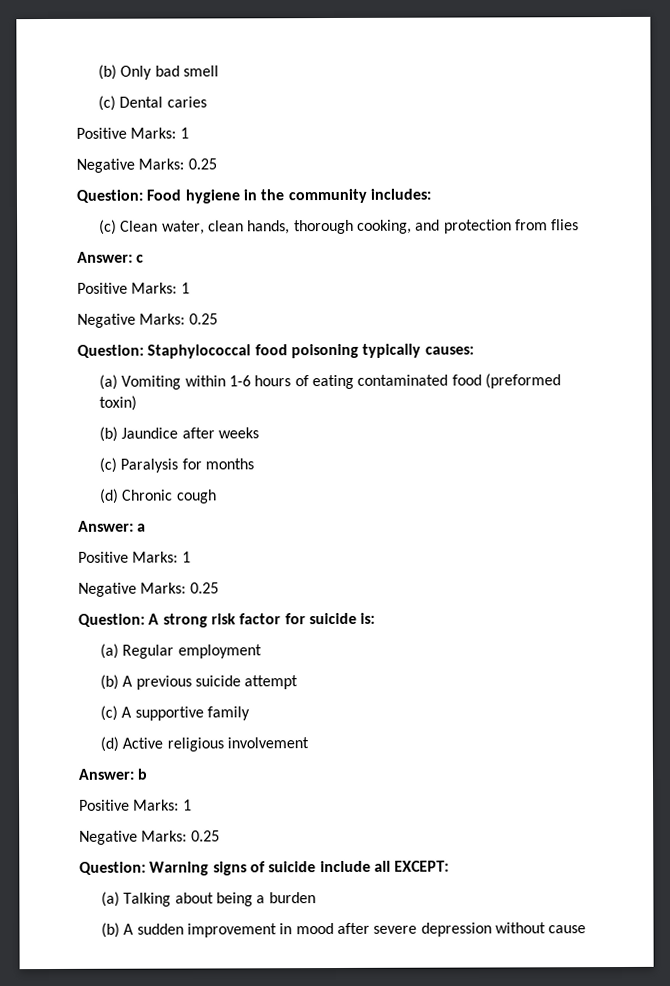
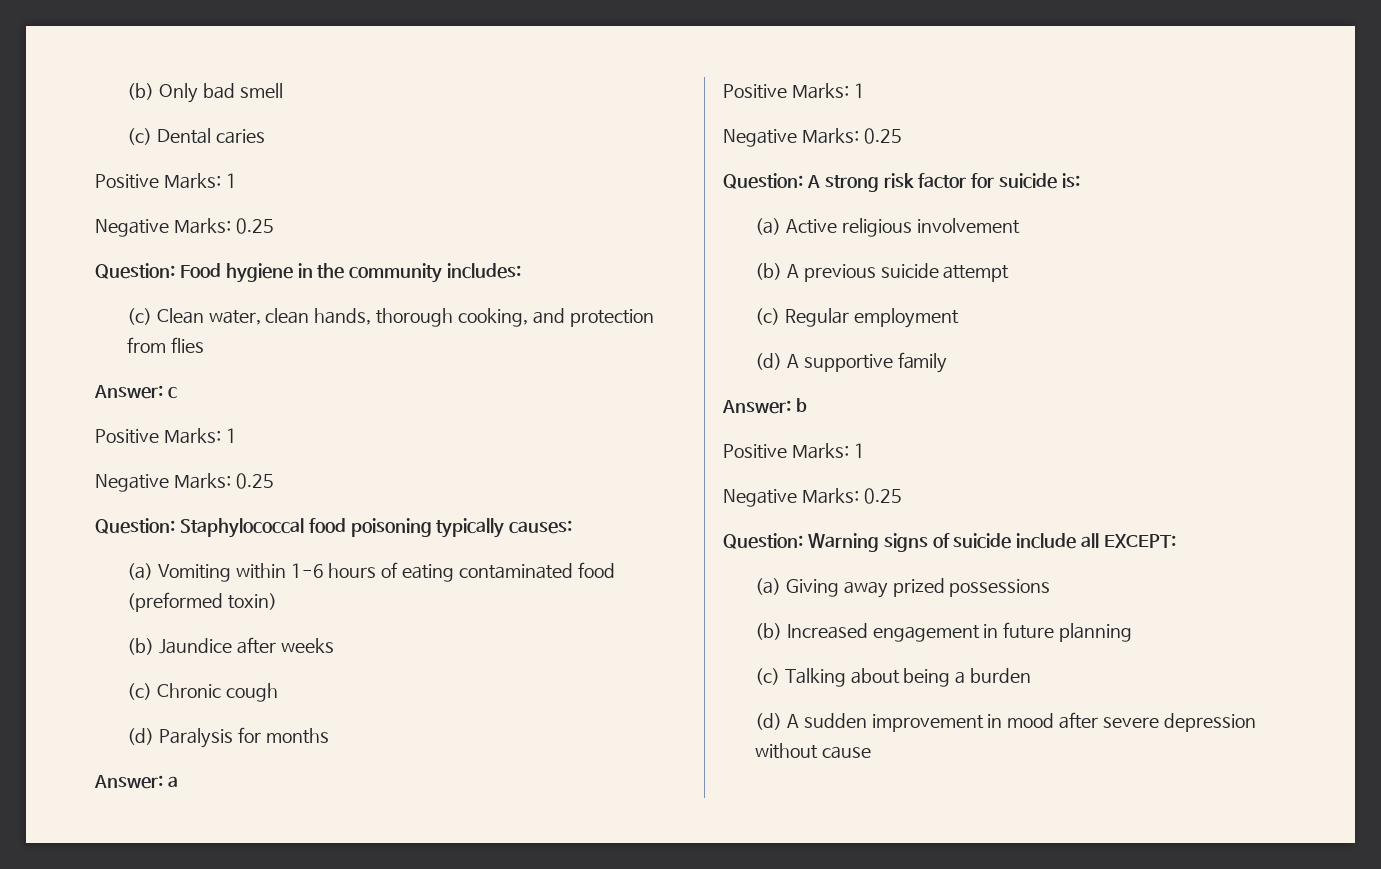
- (c) Paralysis for months
+ (c) Chronic cough
+ (d) Paralysis for months
- (d) Chronic cough
- (a) Regular employment
+ (a) Active religious involvement
- (c) A supportive family
+ (c) Regular employment
+ (d) A supportive family
- (d) Active religious involvement
- (a) Talking about being a burden
+ (a) Giving away prized possessions
+ (b) Increased engagement in future planning
+ (c) Talking about being a burden
- (b) A sudden improvement in mood after severe depression without cause
+ (d) A sudden improvement in mood after severe depression without cause

